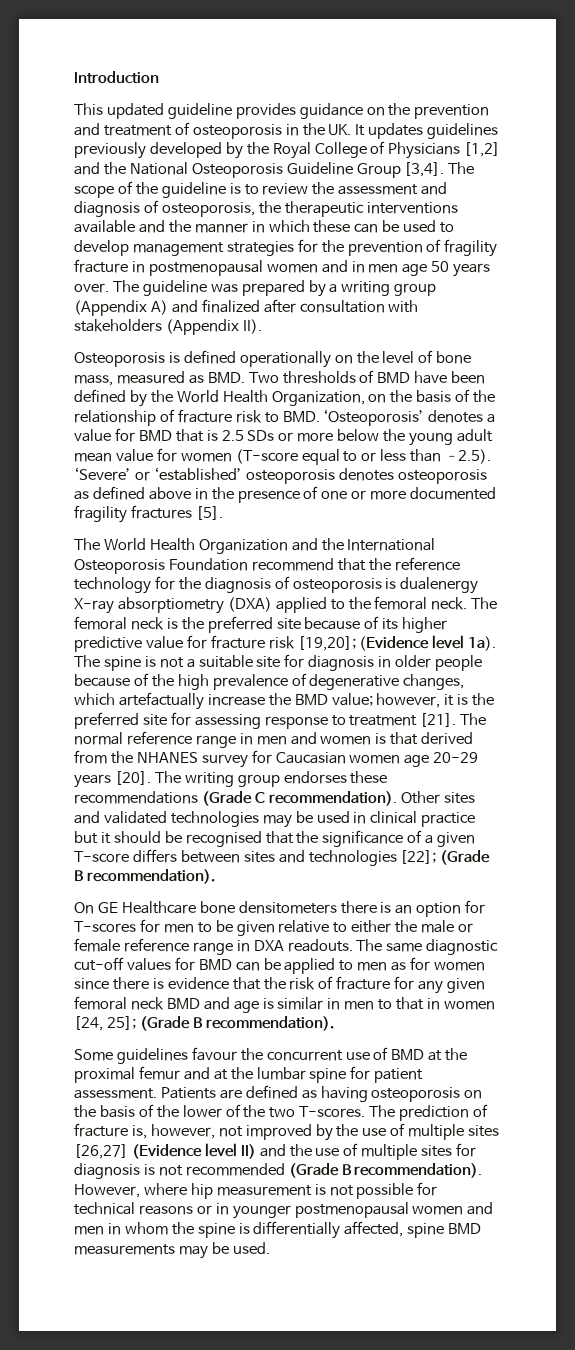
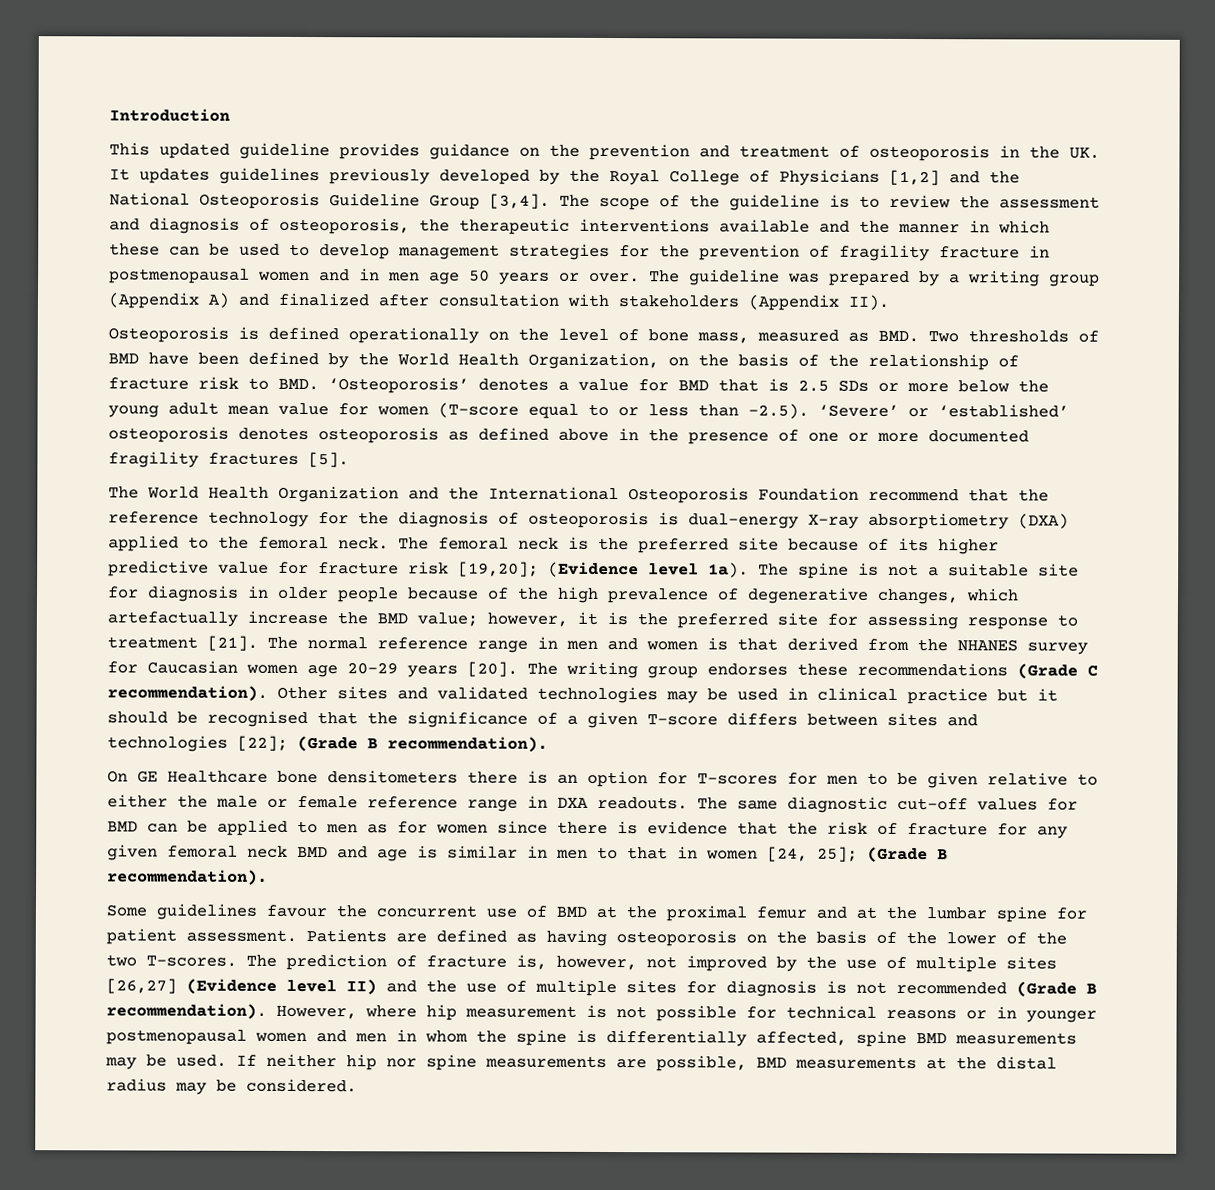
- The scope of the guideline is to review the assessment and diagnosis of osteoporosis, the therapeutic interventions available and the manner in which these can be used to develop management strategies for the prevention of fragility fracture in postmenopausal women and in men age 50 years over.
+ The scope of the guideline is to review the assessment and diagnosis of osteoporosis, the therapeutic interventions available and the manner in which these can be used to develop management strategies for the prevention of fragility fracture in postmenopausal women and in men age 50 years or over.
- The World Health Organization and the International Osteoporosis Foundation recommend that the reference technology for the diagnosis of osteoporosis is dualenergy X-ray absorptiometry (DXA) applied to the femoral neck.
+ The World Health Organization and the International Osteoporosis Foundation recommend that the reference technology for the diagnosis of osteoporosis is dual-energy X-ray absorptiometry (DXA) applied to the femoral neck.
+ If neither hip nor spine measurements are possible, BMD measurements at the distal radius may be considered.

